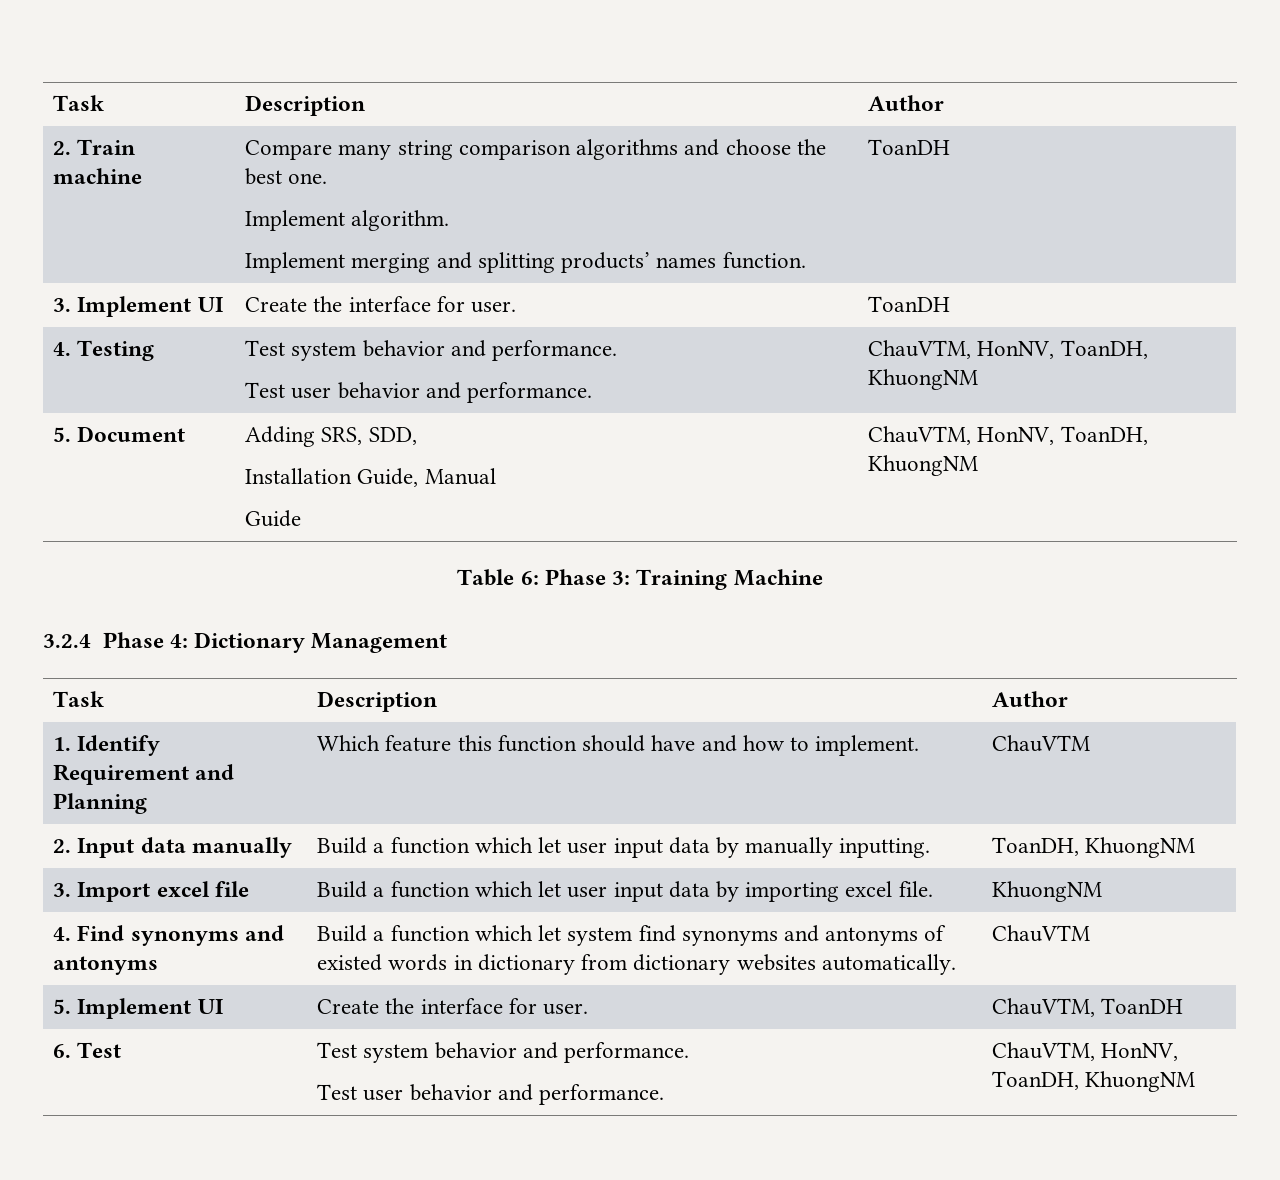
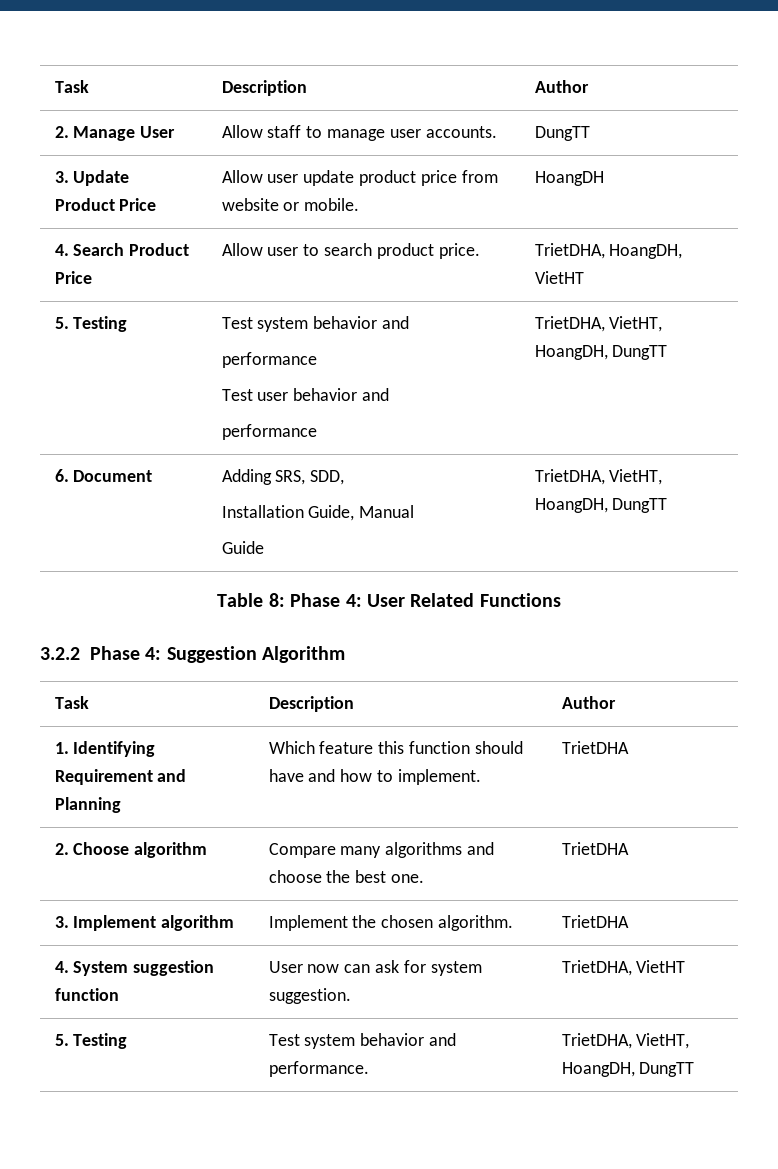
- 2. Train machine | Compare many string comparison algorithms and choose the best one.
- Implement algorithm.
- Implement merging and splitting products’ names function. | ToanDH
- 3. Implement UI | Create the interface for user. | ToanDH
- 4. Testing | Test system behavior and performance.
- Test user behavior and performance. | ChauVTM, HonNV, ToanDH, KhuongNM
- 5. Document | Adding SRS, SDD,
+ 2. Manage User | Allow staff to manage user accounts. | DungTT
+ 3. Update Product Price | Allow user update product price from website or mobile. | HoangDH
+ 4. Search Product Price | Allow user to search product price. | TrietDHA, HoangDH, VietHT
+ 5. Testing | Test system behavior and
+ performance
+ Test user behavior and
+ performance | TrietDHA, VietHT, HoangDH, DungTT
+ 6. Document | Adding SRS, SDD,
  Installation Guide, Manual
- Guide | ChauVTM, HonNV, ToanDH, KhuongNM
- Table 6: Phase 3: Training Machine
- 3.2.4 Phase 4: Dictionary Management
+ Guide | TrietDHA, VietHT, HoangDH, DungTT
+ Table 8: Phase 4: User Related Functions
+ 3.2.2 Phase 4: Suggestion Algorithm
- 1. Identify Requirement and Planning | Which feature this function should have and how to implement. | ChauVTM
- 2. Input data manually | Build a function which let user input data by manually inputting. | ToanDH, KhuongNM
- 3. Import excel file | Build a function which let user input data by importing excel file. | KhuongNM
- 4. Find synonyms and antonyms | Build a function which let system find synonyms and antonyms of existed words in dictionary from dictionary websites automatically. | ChauVTM
- 5. Implement UI | Create the interface for user. | ChauVTM, ToanDH
- 6. Test | Test system behavior and performance.
- Test user behavior and performance. | ChauVTM, HonNV, ToanDH, KhuongNM
+ 1. Identifying Requirement and Planning | Which feature this function should have and how to implement. | TrietDHA
+ 2. Choose algorithm | Compare many algorithms and choose the best one. | TrietDHA
+ 3. Implement algorithm | Implement the chosen algorithm. | TrietDHA
+ 4. System suggestion function | User now can ask for system suggestion. | TrietDHA, VietHT
+ 5. Testing | Test system behavior and performance. | TrietDHA, VietHT, HoangDH, DungTT

